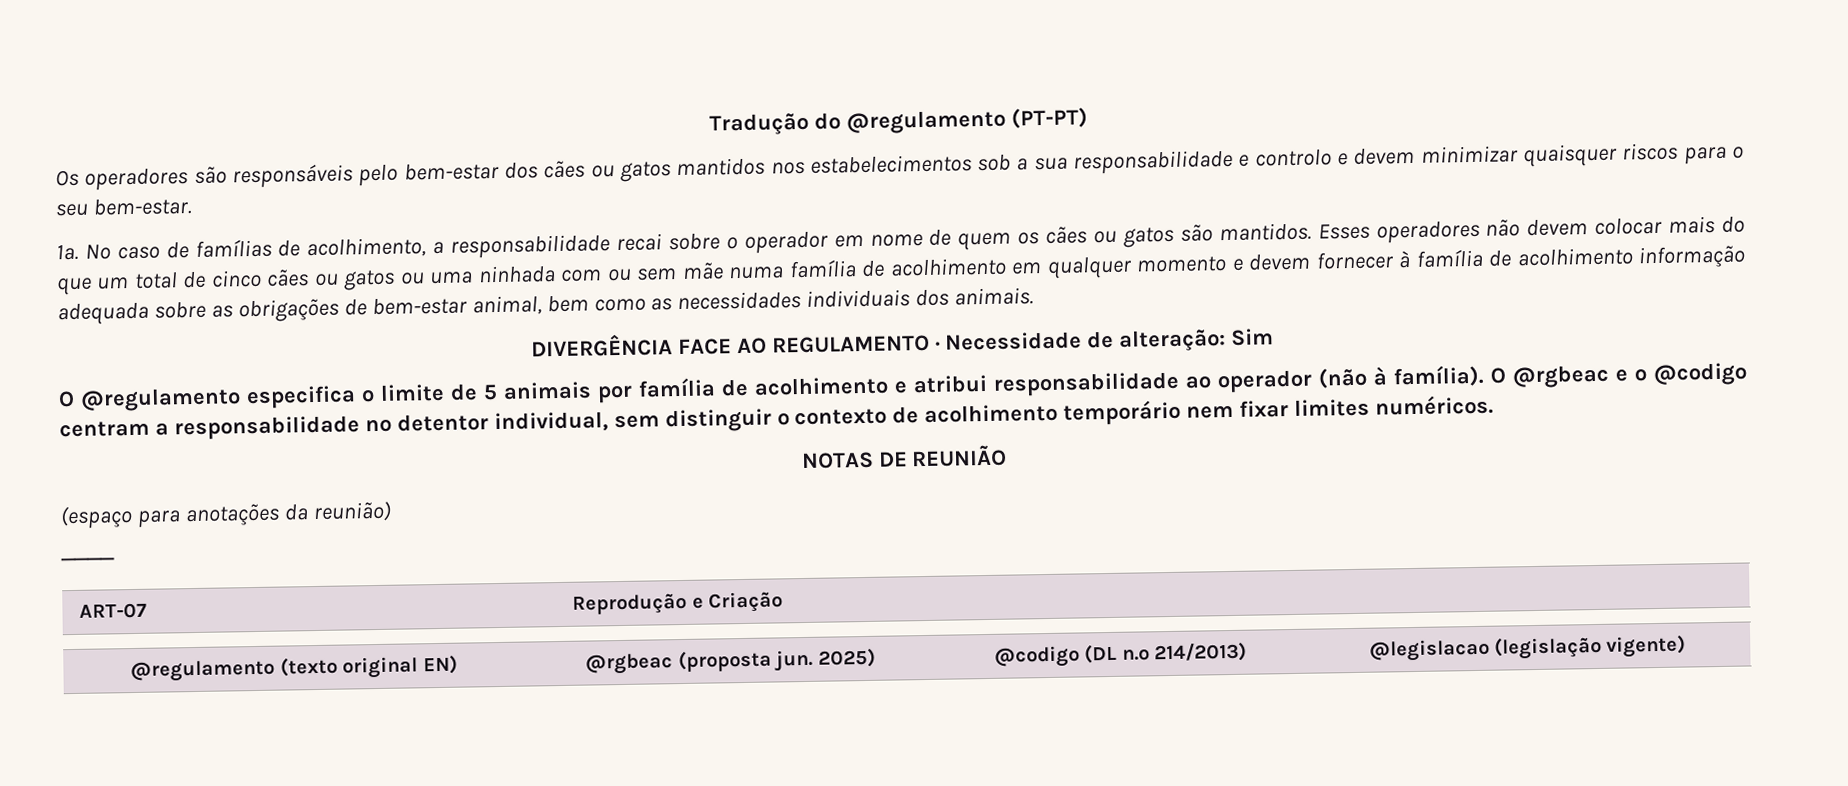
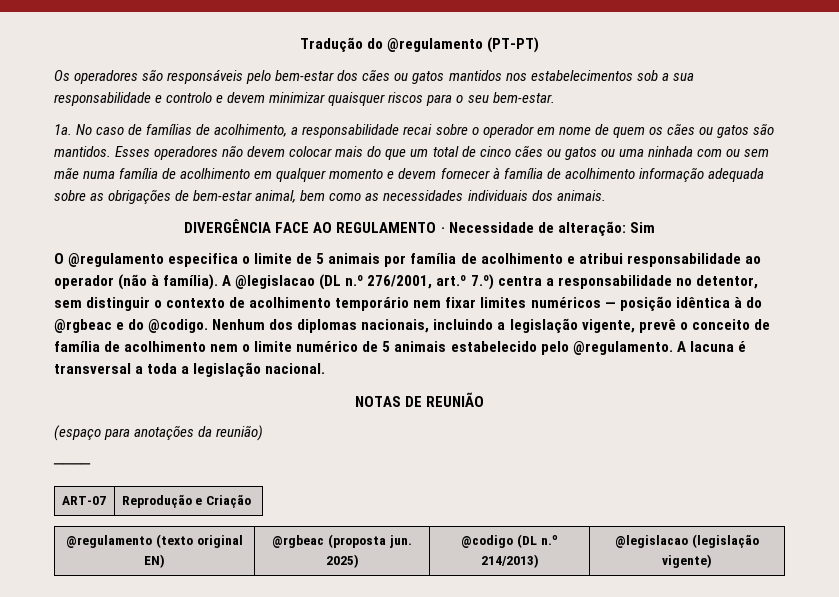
- O @rgbeac e o @codigo centram a responsabilidade no detentor individual, sem distinguir o contexto de acolhimento temporário nem fixar limites numéricos.
+ A @legislacao (DL n.º 276/2001, art.º 7.º) centra a responsabilidade no detentor, sem distinguir o contexto de acolhimento temporário nem fixar limites numéricos — posição idêntica à do @rgbeac e do @codigo. Nenhum dos diplomas nacionais, incluindo a legislação vigente, prevê o conceito de família de acolhimento nem o limite numérico de 5 animais estabelecido pelo @regulamento. A lacuna é transversal a toda a legislação nacional.

